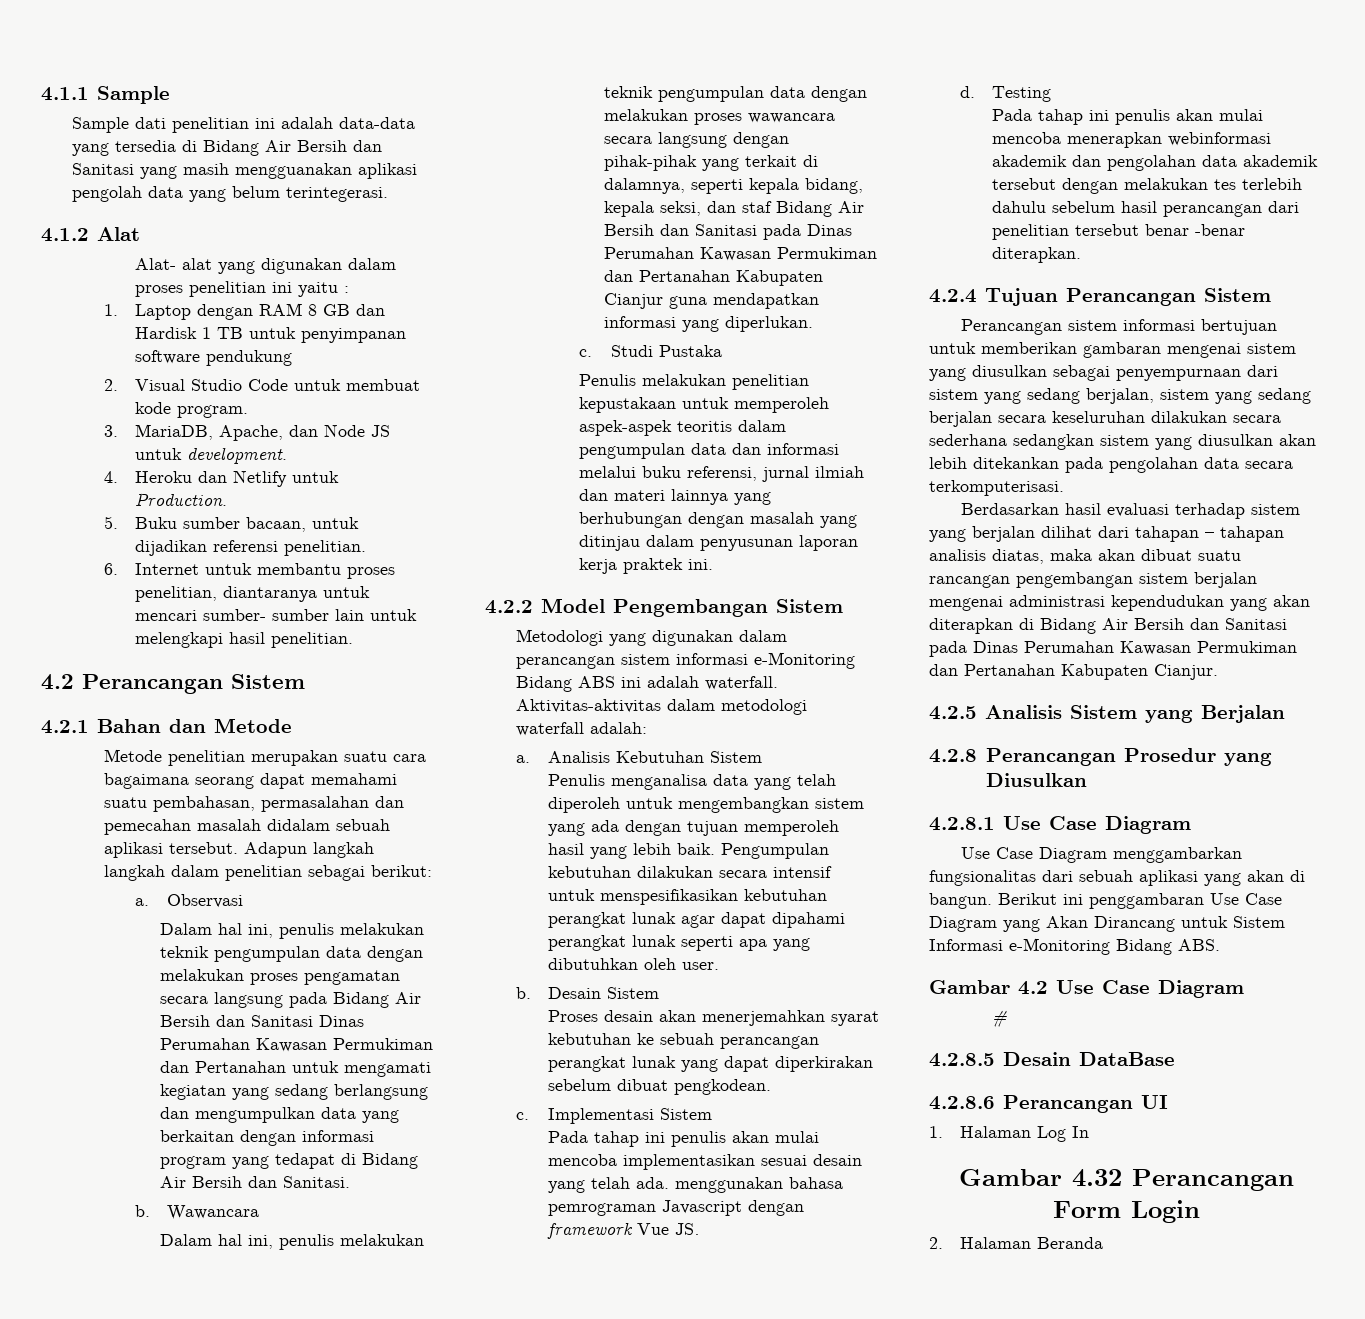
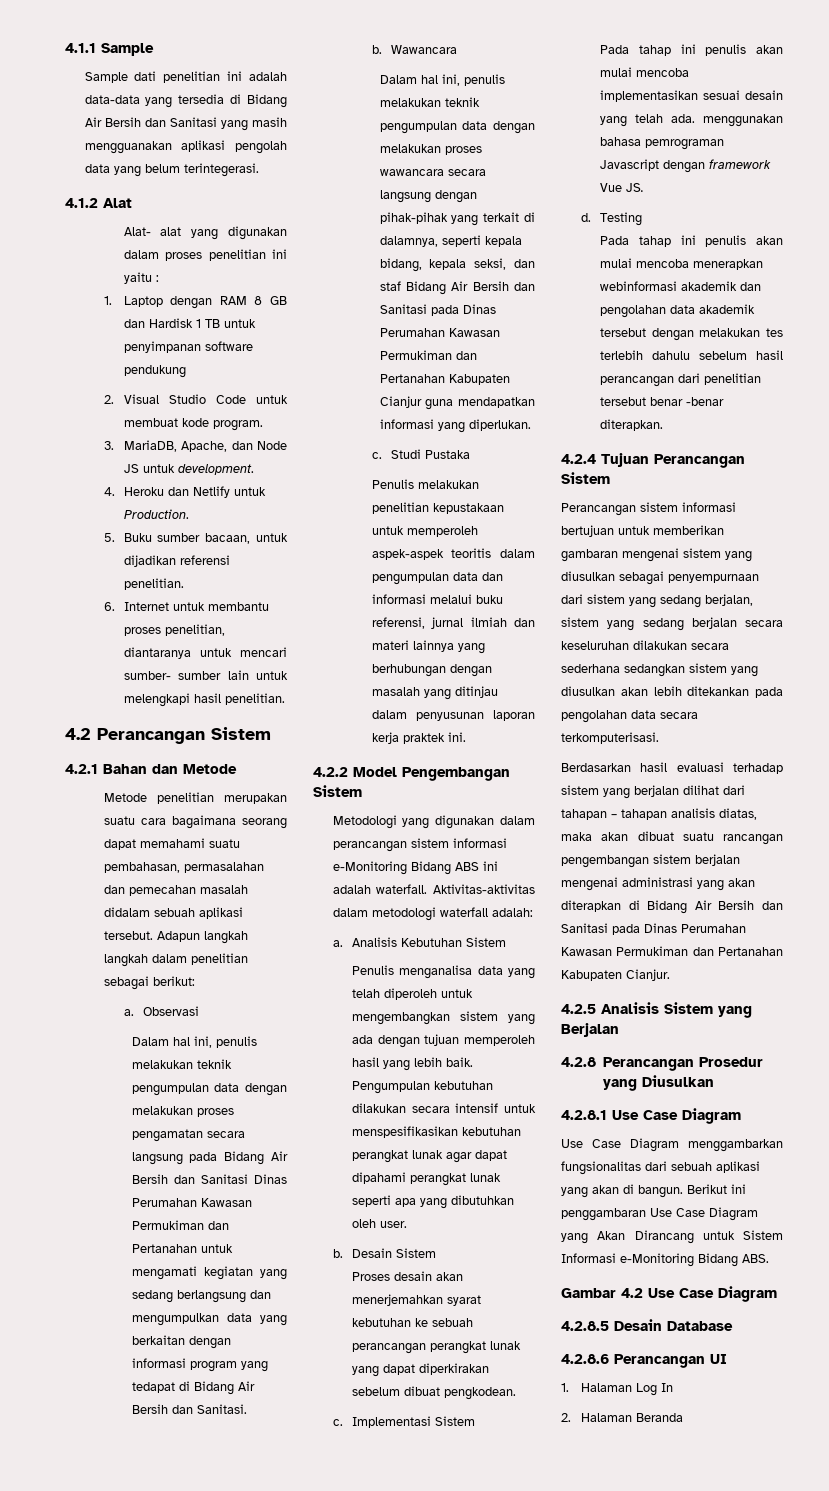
- Berdasarkan hasil evaluasi terhadap sistem yang berjalan dilihat dari tahapan – tahapan analisis diatas, maka akan dibuat suatu rancangan pengembangan sistem berjalan mengenai administrasi kependudukan yang akan diterapkan di Bidang Air Bersih dan Sanitasi pada Dinas Perumahan Kawasan Permukiman dan Pertanahan Kabupaten Cianjur.
+ Berdasarkan hasil evaluasi terhadap sistem yang berjalan dilihat dari tahapan – tahapan analisis diatas, maka akan dibuat suatu rancangan pengembangan sistem berjalan mengenai administrasi yang akan diterapkan di Bidang Air Bersih dan Sanitasi pada Dinas Perumahan Kawasan Permukiman dan Pertanahan Kabupaten Cianjur.
- #
- 4.2.8.5 Desain DataBase
+ 4.2.8.5 Desain Database
- Gambar 4.32 Perancangan Form Login

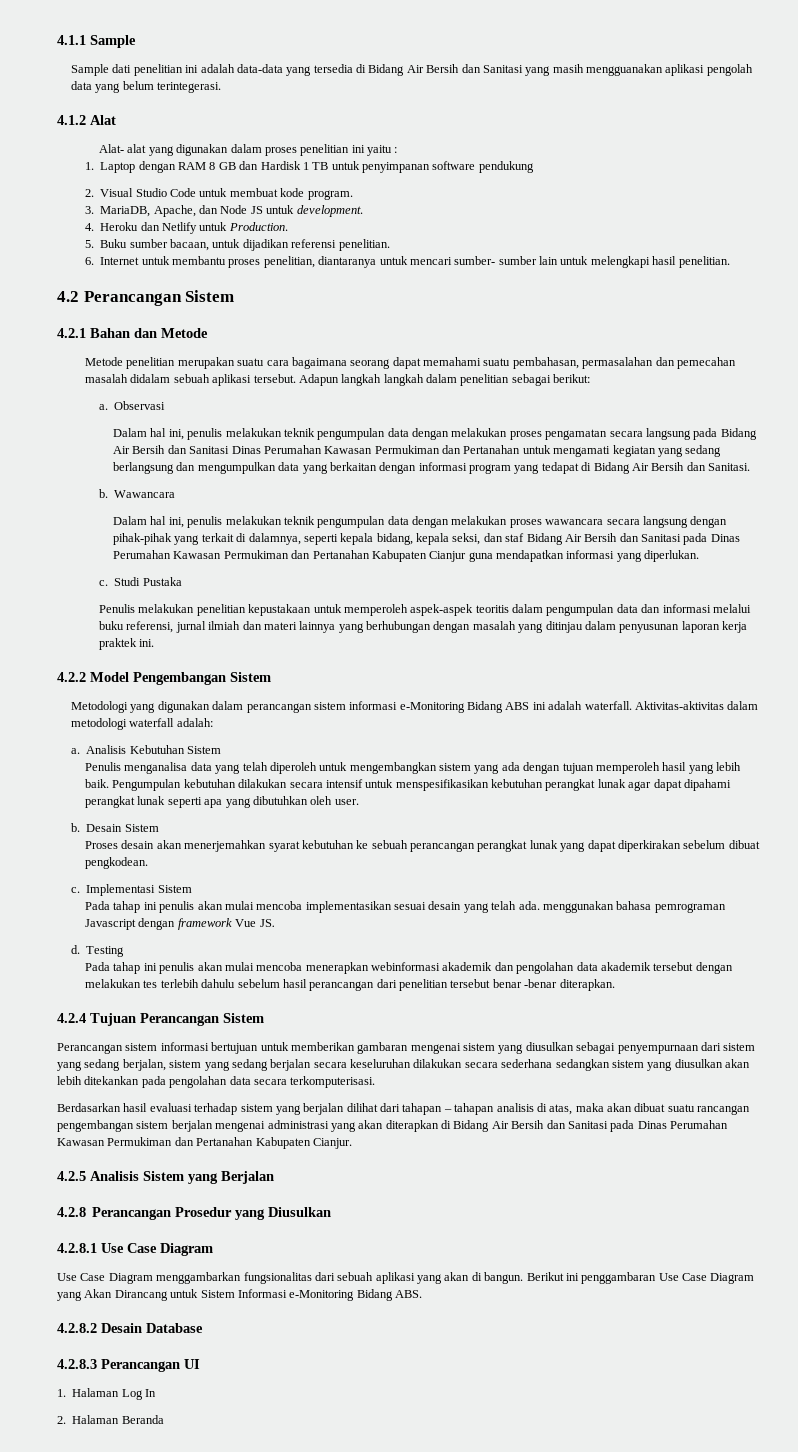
- Berdasarkan hasil evaluasi terhadap sistem yang berjalan dilihat dari tahapan – tahapan analisis diatas, maka akan dibuat suatu rancangan pengembangan sistem berjalan mengenai administrasi yang akan diterapkan di Bidang Air Bersih dan Sanitasi pada Dinas Perumahan Kawasan Permukiman dan Pertanahan Kabupaten Cianjur.
+ Berdasarkan hasil evaluasi terhadap sistem yang berjalan dilihat dari tahapan – tahapan analisis di atas, maka akan dibuat suatu rancangan pengembangan sistem berjalan mengenai administrasi yang akan diterapkan di Bidang Air Bersih dan Sanitasi pada Dinas Perumahan Kawasan Permukiman dan Pertanahan Kabupaten Cianjur.
- Gambar 4.2 Use Case Diagram
- 4.2.8.5 Desain Database
+ 4.2.8.2 Desain Database
- 4.2.8.6 Perancangan UI
+ 4.2.8.3 Perancangan UI

